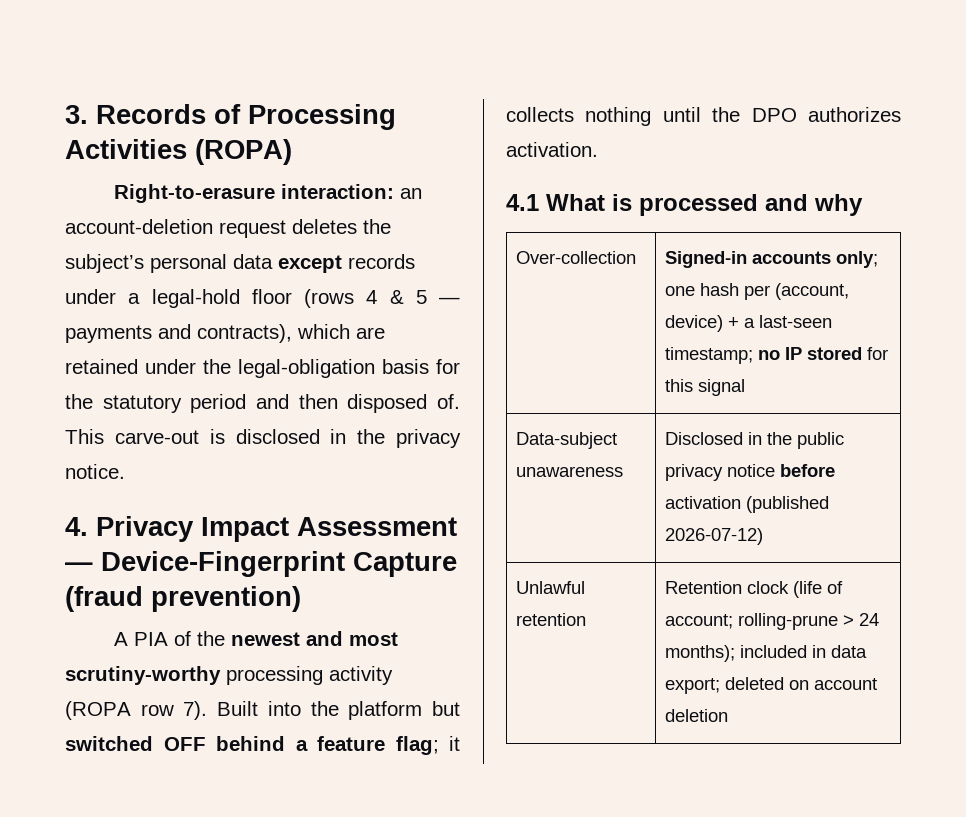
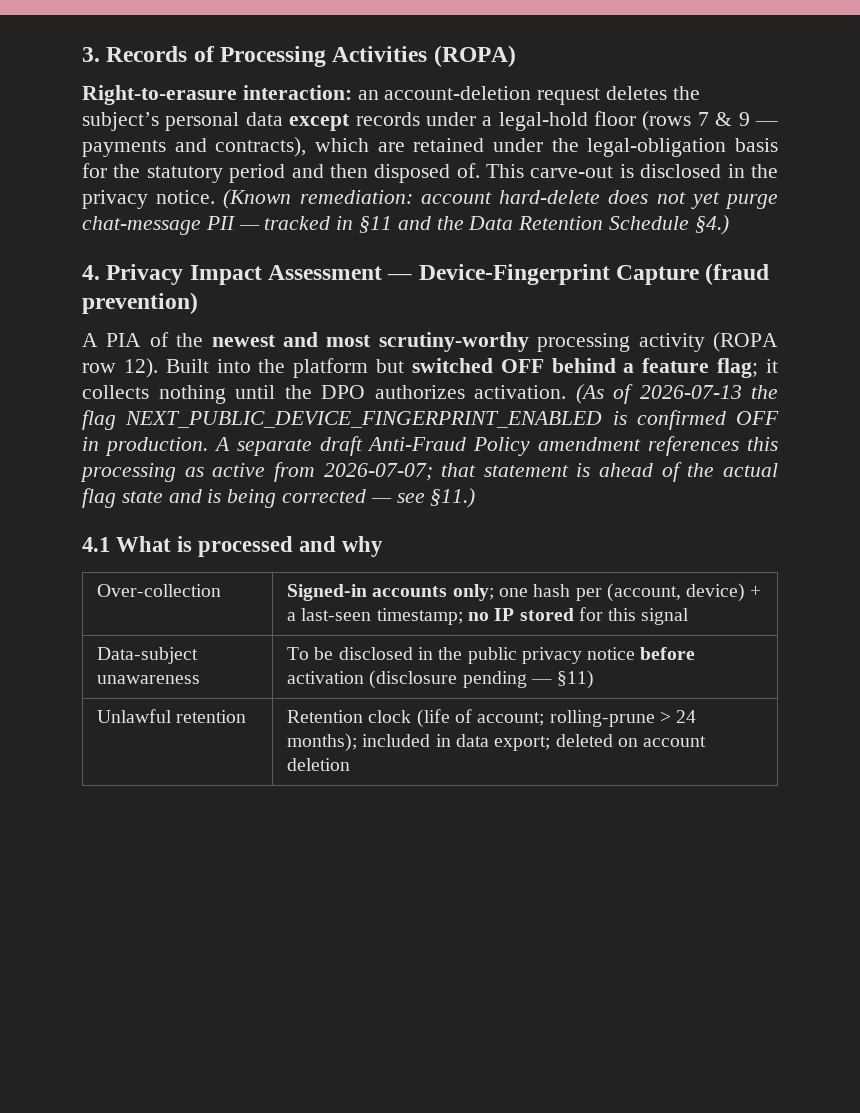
- Right-to-erasure interaction: an account-deletion request deletes the subject’s personal data except records under a legal-hold floor (rows 4 & 5 — payments and contracts), which are retained under the legal-obligation basis for the statutory period and then disposed of.
+ Right-to-erasure interaction: an account-deletion request deletes the subject’s personal data except records under a legal-hold floor (rows 7 & 9 — payments and contracts), which are retained under the legal-obligation basis for the statutory period and then disposed of.
+ (Known remediation: account hard-delete does not yet purge chat-message PII — tracked in §11 and the Data Retention Schedule §4.)
- A PIA of the newest and most scrutiny-worthy processing activity (ROPA row 7).
+ A PIA of the newest and most scrutiny-worthy processing activity (ROPA row 12).
+ (As of 2026-07-13 the flag NEXT_PUBLIC_DEVICE_FINGERPRINT_ENABLED is confirmed OFF in production. A separate draft Anti-Fraud Policy amendment references this processing as active from 2026-07-07; that statement is ahead of the actual flag state and is being corrected — see §11.)
- Data-subject unawareness | Disclosed in the public privacy notice before activation (published 2026-07-12)
+ Data-subject unawareness | To be disclosed in the public privacy notice before activation (disclosure pending — §11)

